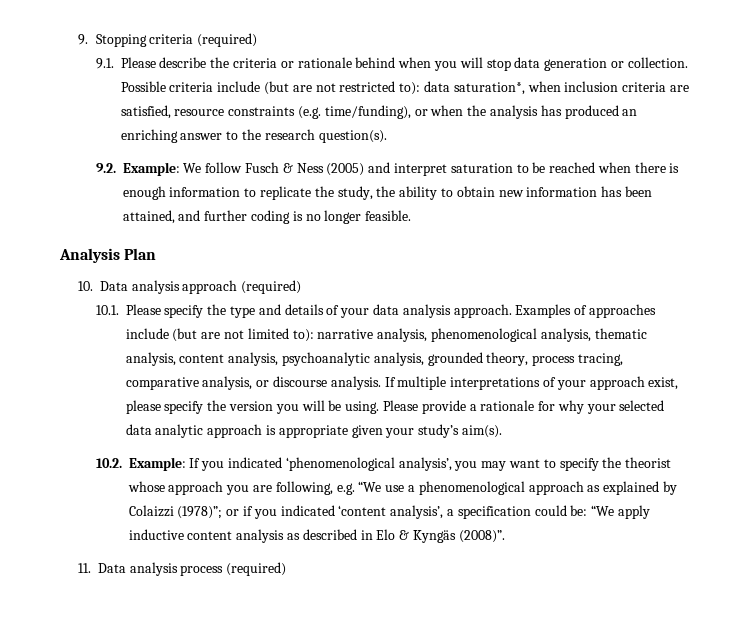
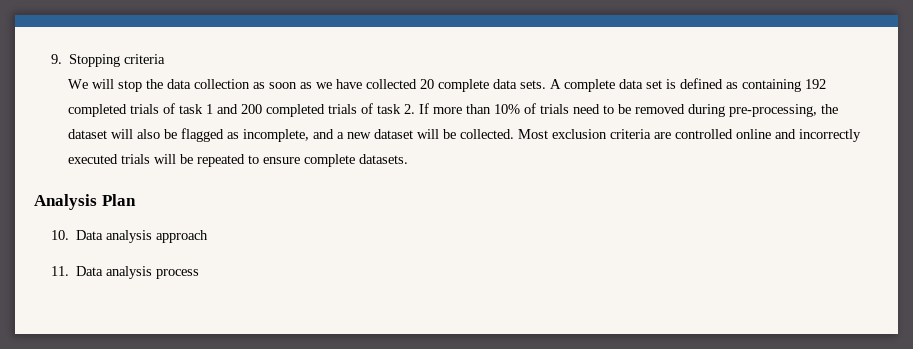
- 9. Stopping criteria (required)
- 9.1. Please describe the criteria or rationale behind when you will stop data generation or collection. Possible criteria include (but are not restricted to): data saturation*, when inclusion criteria are satisfied, resource constraints (e.g. time/funding), or when the analysis has produced an enriching answer to the research question(s).
- 9.2. Example: We follow Fusch & Ness (2005) and interpret saturation to be reached when there is enough information to replicate the study, the ability to obtain new information has been attained, and further coding is no longer feasible.
+ 9. Stopping criteria
+ We will stop the data collection as soon as we have collected 20 complete data sets. A complete data set is defined as containing 192 completed trials of task 1 and 200 completed trials of task 2. If more than 10% of trials need to be removed during pre-processing, the dataset will also be flagged as incomplete, and a new dataset will be collected. Most exclusion criteria are controlled online and incorrectly executed trials will be repeated to ensure complete datasets.
- 10. Data analysis approach (required)
- 10.1. Please specify the type and details of your data analysis approach. Examples of approaches include (but are not limited to): narrative analysis, phenomenological analysis, thematic analysis, content analysis, psychoanalytic analysis, grounded theory, process tracing, comparative analysis, or discourse analysis. If multiple interpretations of your approach exist, please specify the version you will be using. Please provide a rationale for why your selected data analytic approach is appropriate given your study’s aim(s).
- 10.2. Example: If you indicated ‘phenomenological analysis’, you may want to specify the theorist whose approach you are following, e.g. “We use a phenomenological approach as explained by Colaizzi (1978)”; or if you indicated ‘content analysis’, a specification could be: “We apply inductive content analysis as described in Elo & Kyngäs (2008)”.
+ 10. Data analysis approach
- 11. Data analysis process (required)
+ 11. Data analysis process

